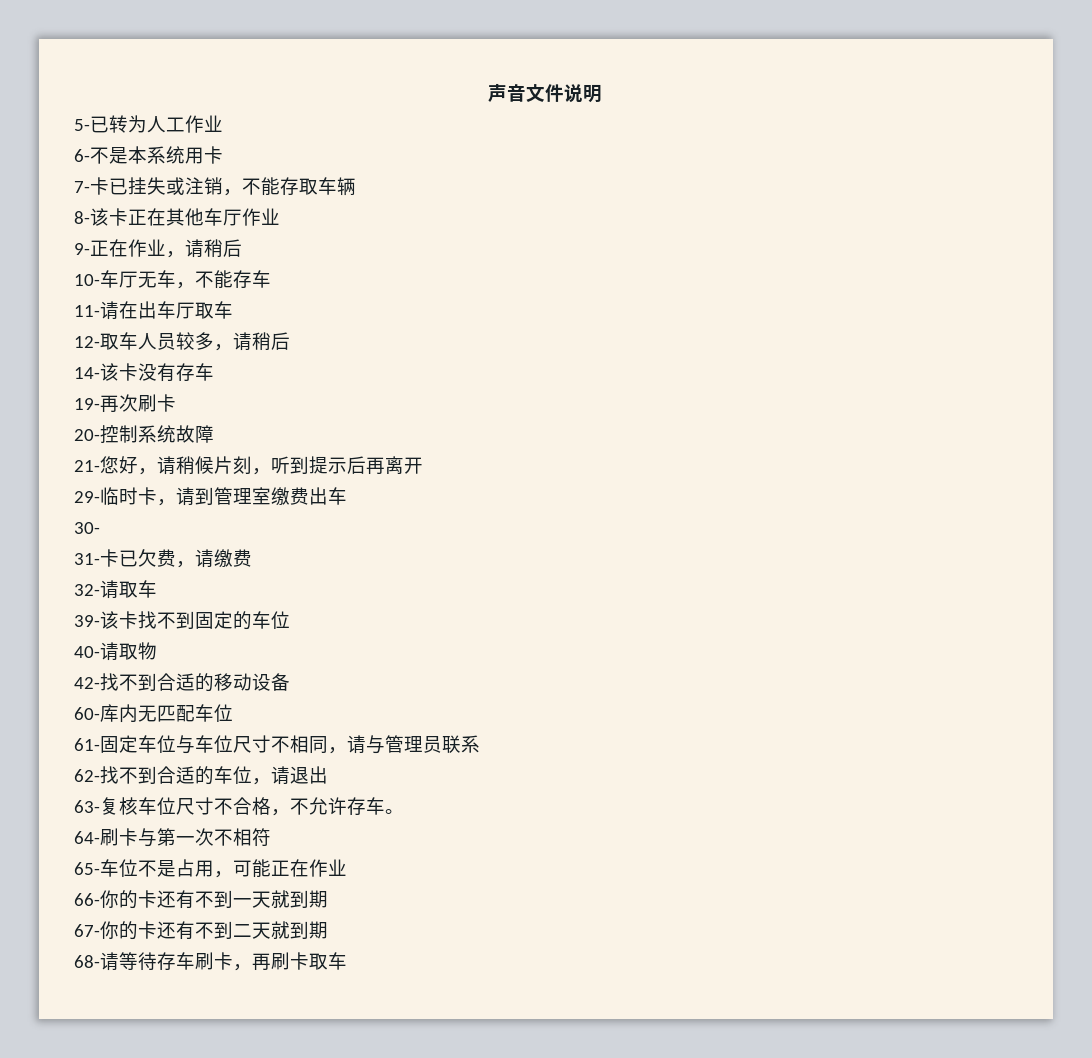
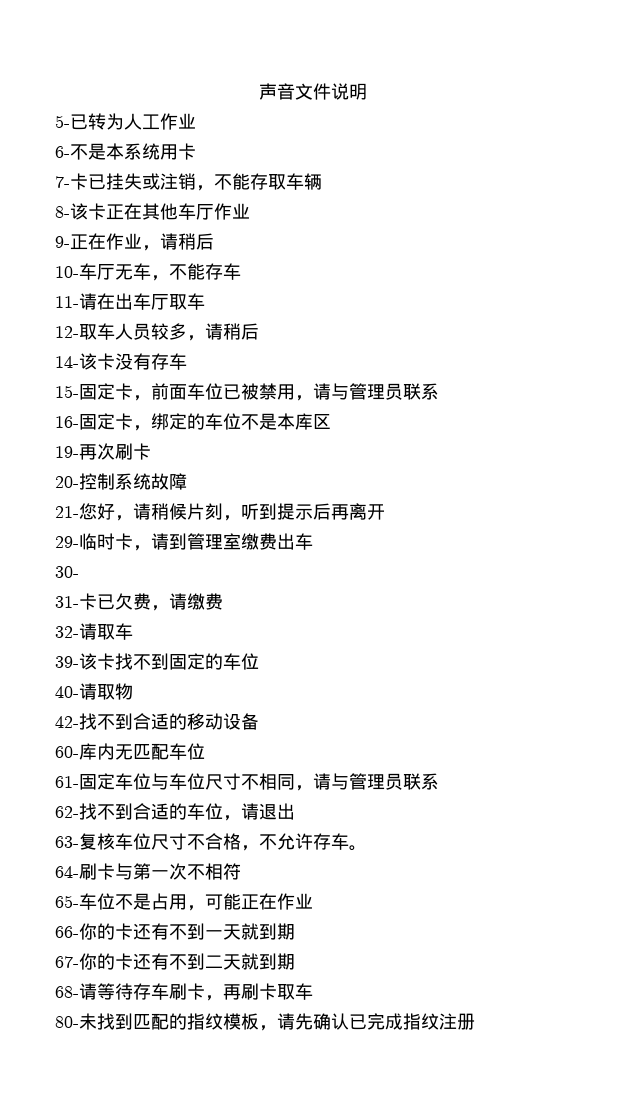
+ 15-固定卡，前面车位已被禁用，请与管理员联系
+ 16-固定卡，绑定的车位不是本库区
+ 80-未找到匹配的指纹模板，请先确认已完成指纹注册

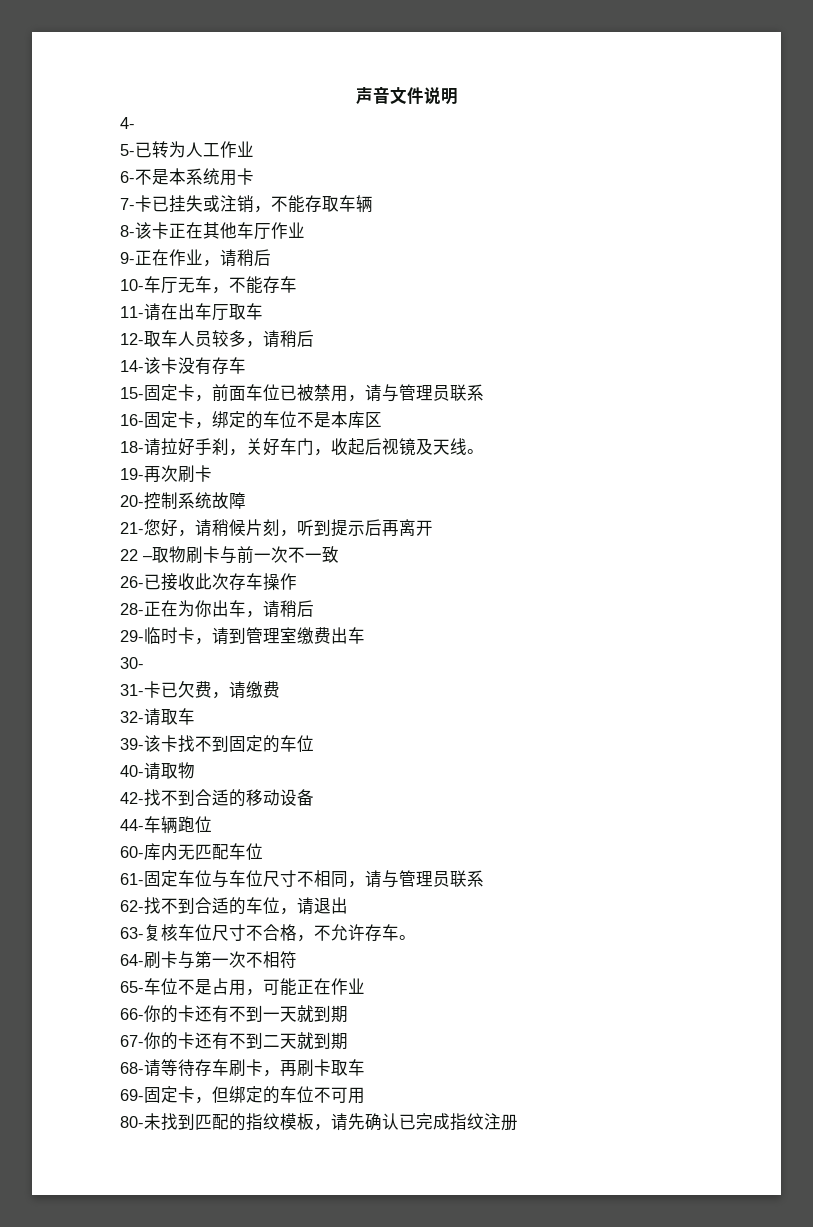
+ 4-
+ 18-请拉好手刹，关好车门，收起后视镜及天线。
+ 22 –取物刷卡与前一次不一致
+ 26-已接收此次存车操作
+ 28-正在为你出车，请稍后
+ 44-车辆跑位
+ 69-固定卡，但绑定的车位不可用

